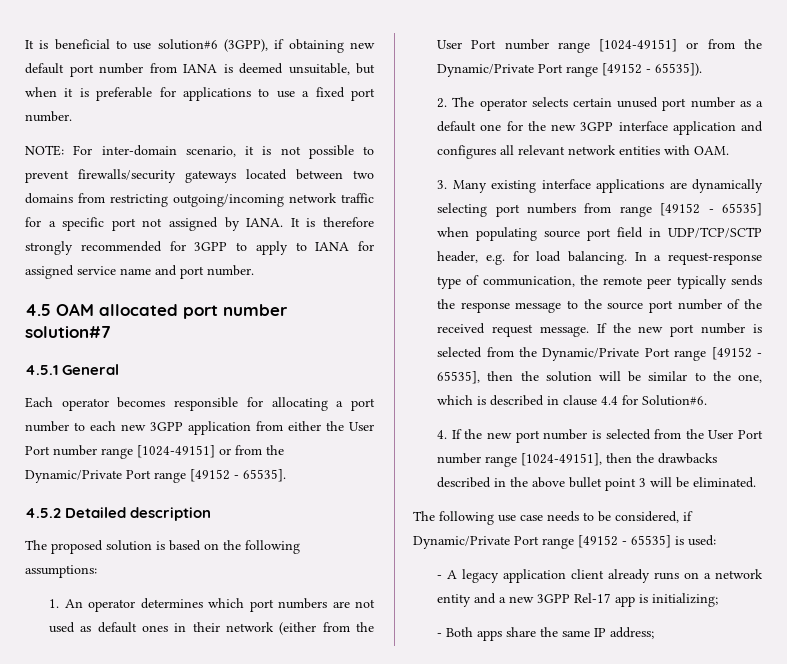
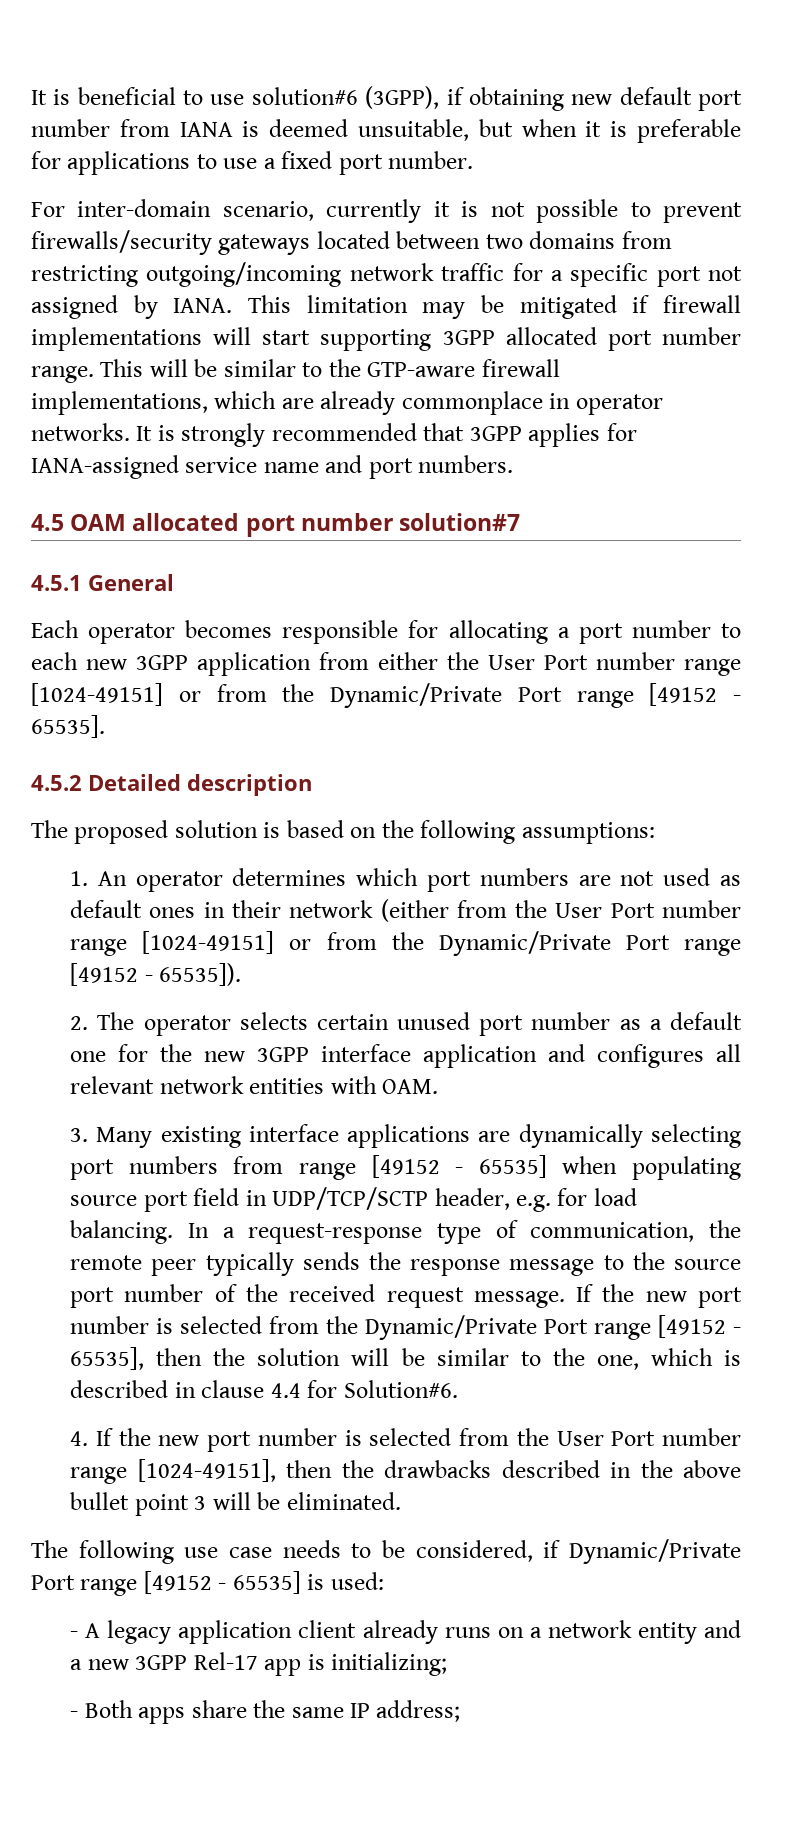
- NOTE: For inter-domain scenario, it is not possible to prevent firewalls/security gateways located between two domains from restricting outgoing/incoming network traffic for a specific port not assigned by IANA.
+ For inter-domain scenario, currently it is not possible to prevent firewalls/security gateways located between two domains from restricting outgoing/incoming network traffic for a specific port not assigned by IANA.
- It is therefore strongly recommended for 3GPP to apply to IANA for assigned service name and port number.
+ This limitation may be mitigated if firewall implementations will start supporting 3GPP allocated port number range. This will be similar to the GTP-aware firewall implementations, which are already commonplace in operator networks. It is strongly recommended that 3GPP applies for IANA-assigned service name and port numbers.

